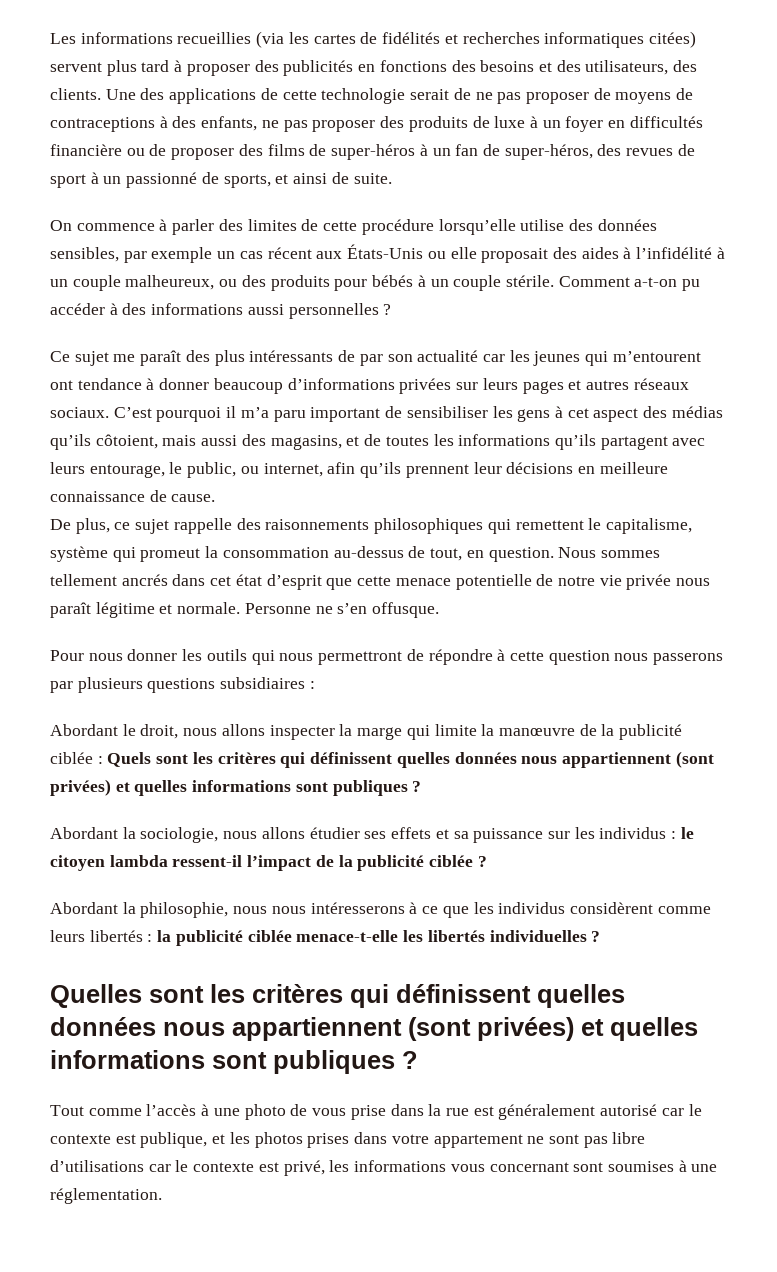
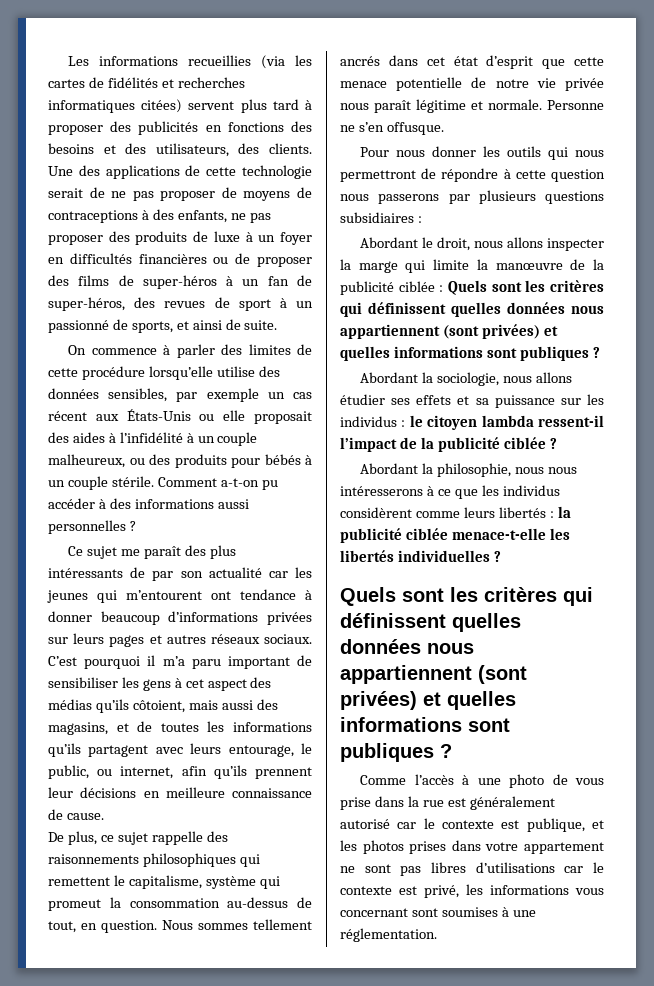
- Une des applications de cette technologie serait de ne pas proposer de moyens de contraceptions à des enfants, ne pas proposer des produits de luxe à un foyer en difficultés financière ou de proposer des films de super-héros à un fan de super-héros, des revues de sport à un passionné de sports, et ainsi de suite.
+ Une des applications de cette technologie serait de ne pas proposer de moyens de contraceptions à des enfants, ne pas proposer des produits de luxe à un foyer en difficultés financières ou de proposer des films de super-héros à un fan de super-héros, des revues de sport à un passionné de sports, et ainsi de suite.
  Abordant la philosophie, nous nous intéresserons à ce que les individus considèrent comme leurs libertés : la publicité ciblée menace-t-elle les libertés individuelles ?
- Quelles sont les critères qui définissent quelles données nous appartiennent (sont privées) et quelles informations sont publiques ?
+ Quels sont les critères qui définissent quelles données nous appartiennent (sont privées) et quelles informations sont publiques ?
- Tout comme l’accès à une photo de vous prise dans la rue est généralement autorisé car le contexte est publique, et les photos prises dans votre appartement ne sont pas libre d’utilisations car le contexte est privé, les informations vous concernant sont soumises à une réglementation.
+ Comme l’accès à une photo de vous prise dans la rue est généralement autorisé car le contexte est publique, et les photos prises dans votre appartement ne sont pas libres d’utilisations car le contexte est privé, les informations vous concernant sont soumises à une réglementation.

